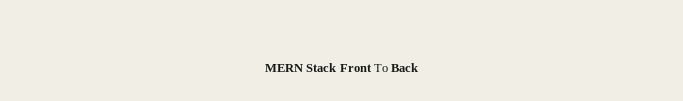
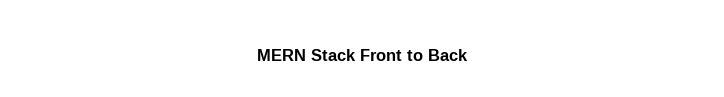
- MERN Stack Front To Back
+ MERN Stack Front to Back

